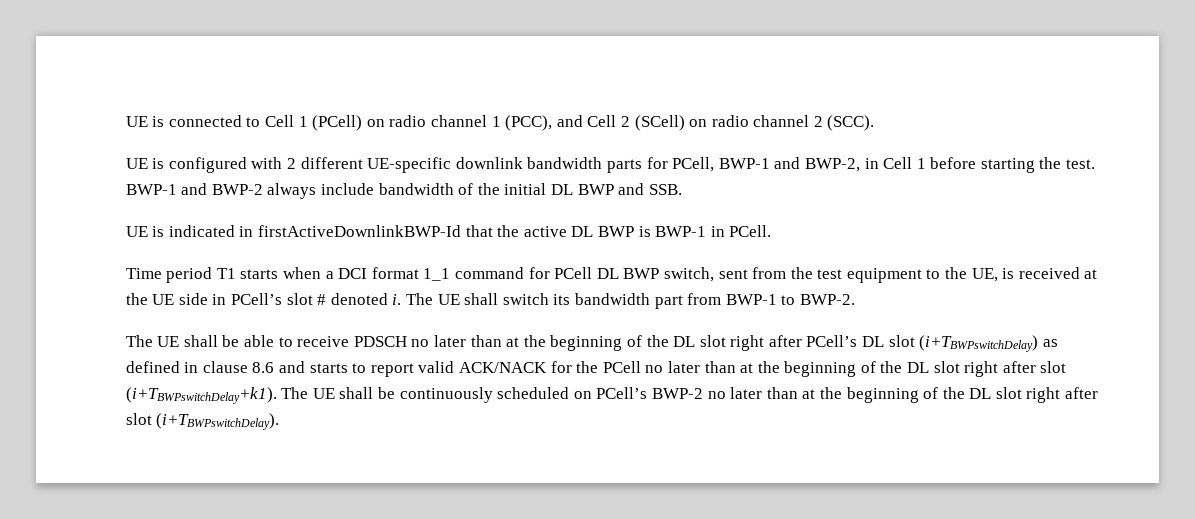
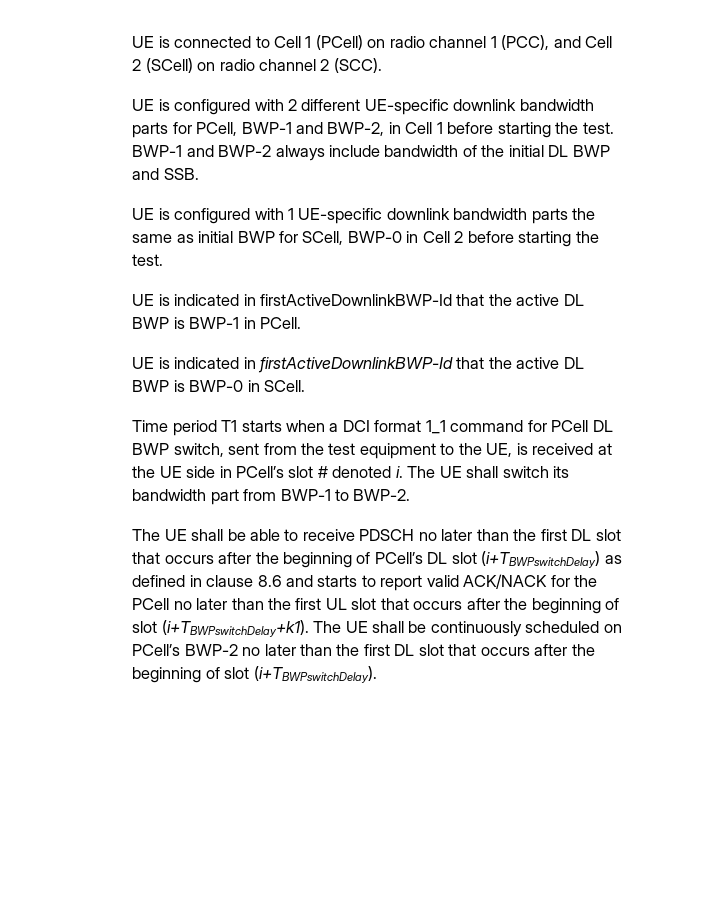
+ UE is configured with 1 UE-specific downlink bandwidth parts the same as initial BWP for SCell, BWP-0 in Cell 2 before starting the test.
+ UE is indicated in firstActiveDownlinkBWP-Id that the active DL BWP is BWP-0 in SCell.
- The UE shall be able to receive PDSCH no later than at the beginning of the DL slot right after PCell’s DL slot (i+TBWPswitchDelay) as defined in clause 8.6 and starts to report valid ACK/NACK for the PCell no later than at the beginning of the DL slot right after slot (i+TBWPswitchDelay+k1).
+ The UE shall be able to receive PDSCH no later than the first DL slot that occurs after the beginning of PCell’s DL slot (i+TBWPswitchDelay) as defined in clause 8.6 and starts to report valid ACK/NACK for the PCell no later than the first UL slot that occurs after the beginning of slot (i+TBWPswitchDelay+k1).
- The UE shall be continuously scheduled on PCell’s BWP-2 no later than at the beginning of the DL slot right after slot (i+TBWPswitchDelay).
+ The UE shall be continuously scheduled on PCell’s BWP-2 no later than the first DL slot that occurs after the beginning of slot (i+TBWPswitchDelay).

